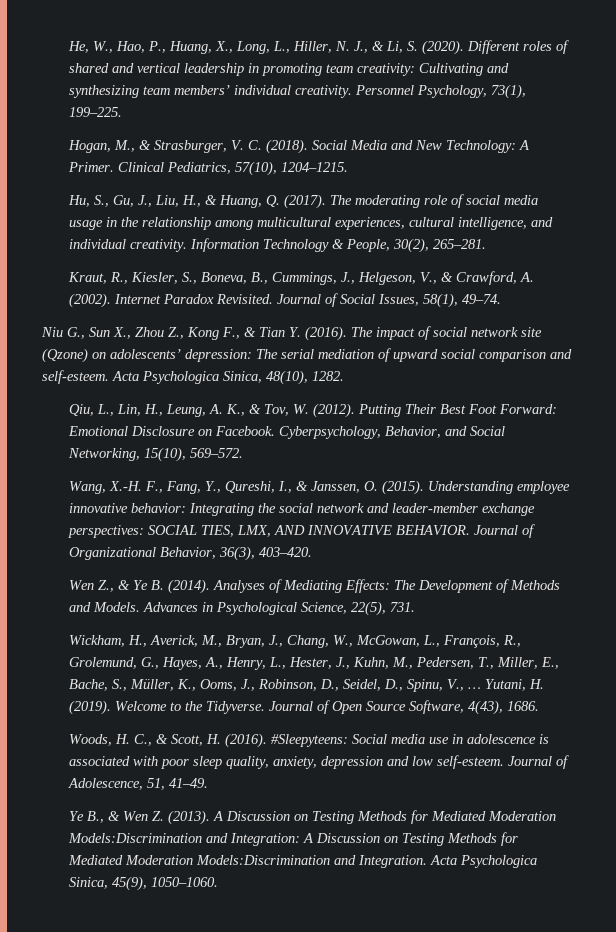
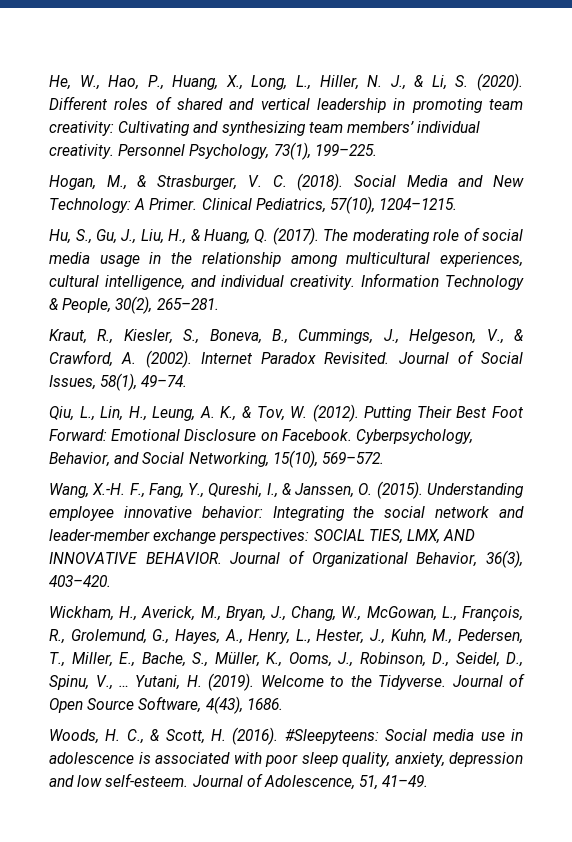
- Niu G., Sun X., Zhou Z., Kong F., & Tian Y. (2016). The impact of social network site (Qzone) on adolescents’ depression: The serial mediation of upward social comparison and self-esteem. Acta Psychologica Sinica, 48(10), 1282.
- Wen Z., & Ye B. (2014). Analyses of Mediating Effects: The Development of Methods and Models. Advances in Psychological Science, 22(5), 731.
- Ye B., & Wen Z. (2013). A Discussion on Testing Methods for Mediated Moderation Models:Discrimination and Integration: A Discussion on Testing Methods for Mediated Moderation Models:Discrimination and Integration. Acta Psychologica Sinica, 45(9), 1050–1060.

